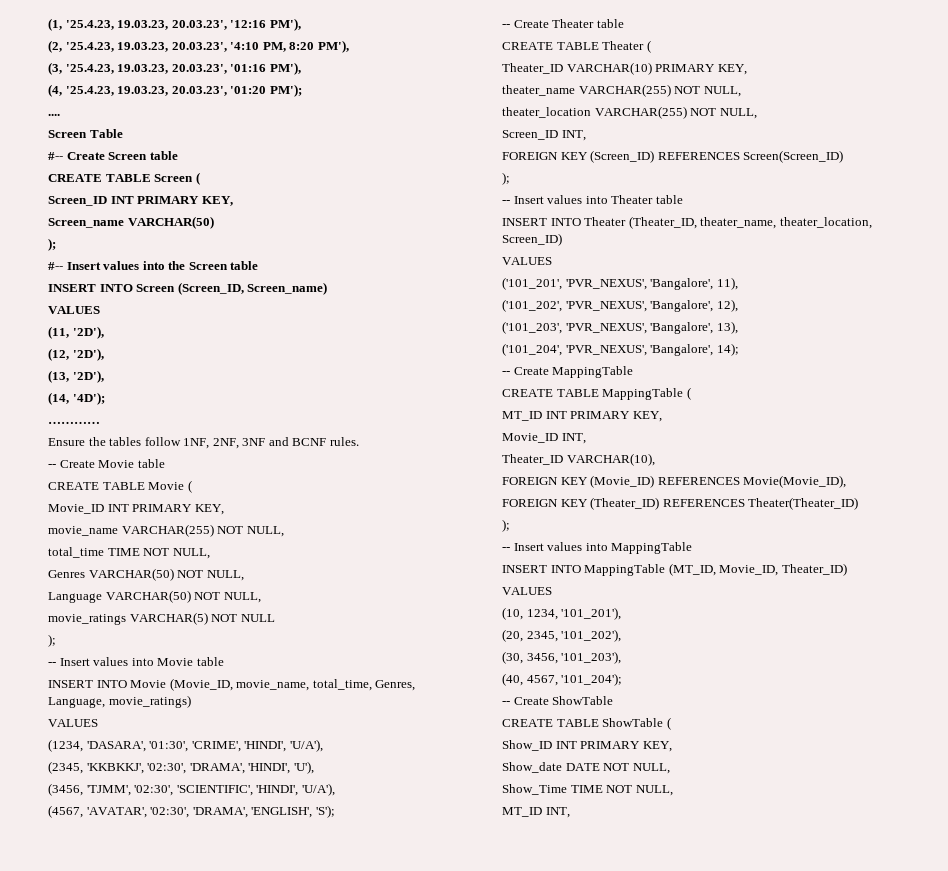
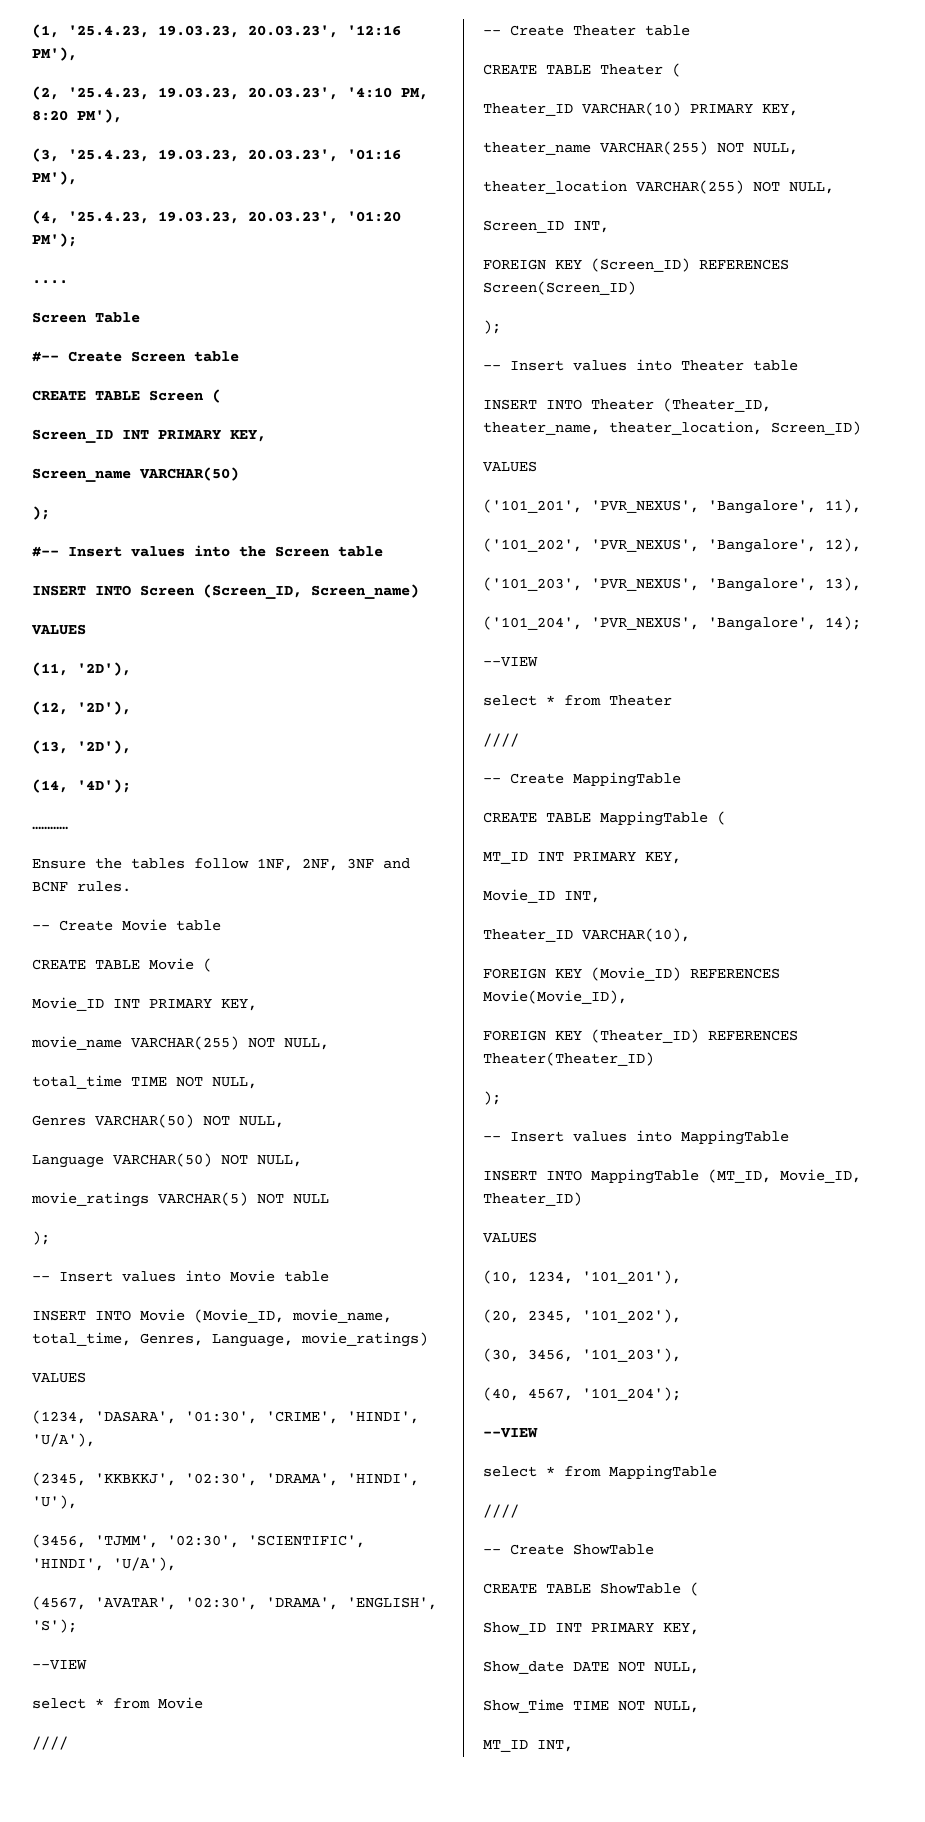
  (4567, 'AVATAR', '02:30', 'DRAMA', 'ENGLISH', 'S');
+ --VIEW
+ select * from Movie
+ ////
  ('101_204', 'PVR_NEXUS', 'Bangalore', 14);
+ --VIEW
+ select * from Theater
+ ////
  (40, 4567, '101_204');
+ --VIEW
+ select * from MappingTable
+ ////

